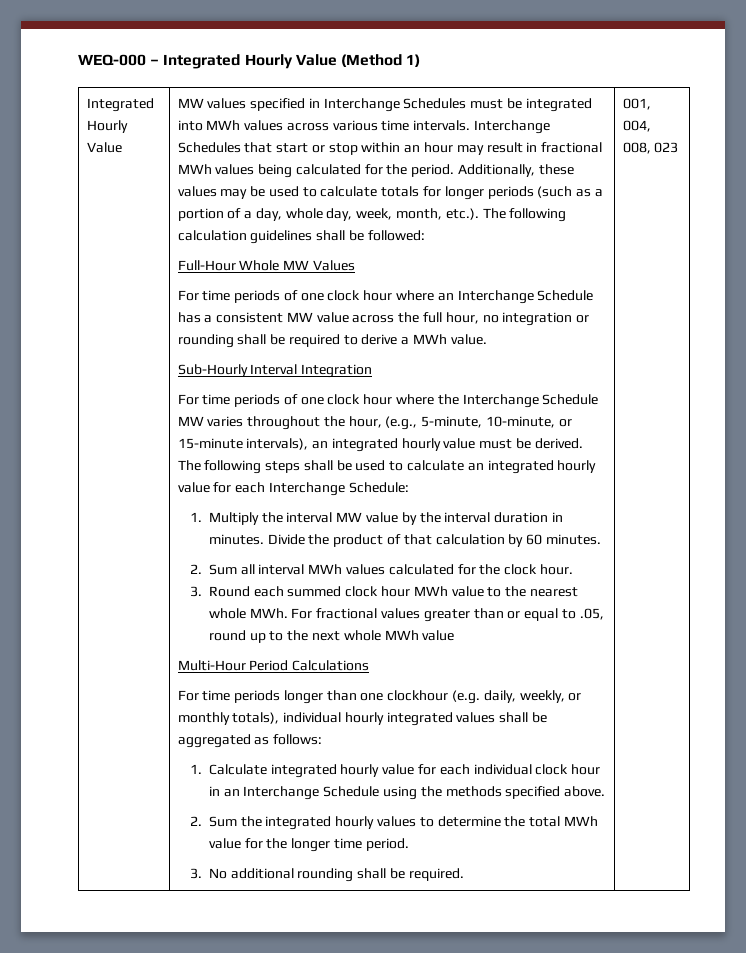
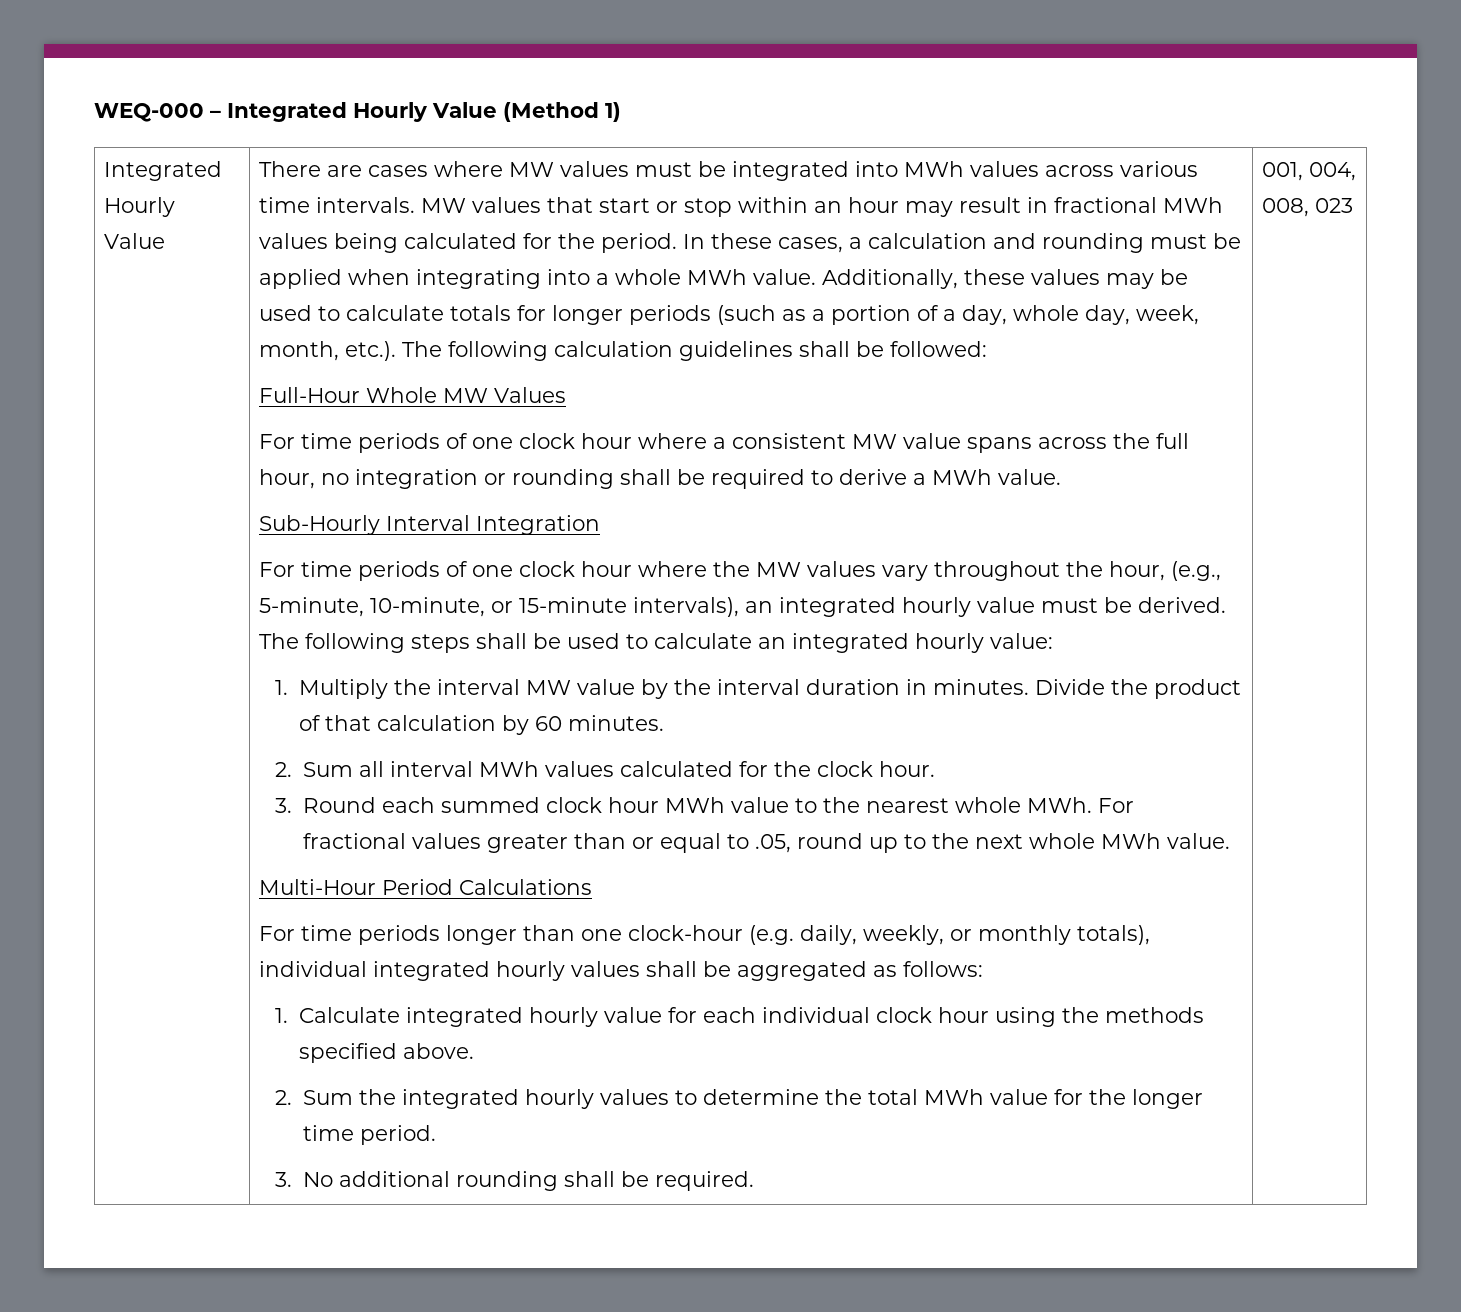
- MW values specified in Interchange Schedules must be integrated into MWh values across various time intervals.
+ There are cases where MW values must be integrated into MWh values across various time intervals.
- Interchange Schedules that start or stop within an hour may result in fractional MWh values being calculated for the period.
+ MW values that start or stop within an hour may result in fractional MWh values being calculated for the period.
+ In these cases, a calculation and rounding must be applied when integrating into a whole MWh value.
- For time periods of one clock hour where an Interchange Schedule has a consistent MW value across the full hour, no integration or rounding shall be required to derive a MWh value.
+ For time periods of one clock hour where a consistent MW value spans across the full hour, no integration or rounding shall be required to derive a MWh value.
- For time periods of one clock hour where the Interchange Schedule MW varies throughout the hour, (e.g., 5-minute, 10-minute, or 15-minute intervals), an integrated hourly value must be derived.
+ For time periods of one clock hour where the MW values vary throughout the hour, (e.g., 5-minute, 10-minute, or 15-minute intervals), an integrated hourly value must be derived.
- The following steps shall be used to calculate an integrated hourly value for each Interchange Schedule:
+ The following steps shall be used to calculate an integrated hourly value:
- 3. Round each summed clock hour MWh value to the nearest whole MWh. For fractional values greater than or equal to .05, round up to the next whole MWh value
+ 3. Round each summed clock hour MWh value to the nearest whole MWh. For fractional values greater than or equal to .05, round up to the next whole MWh value.
- For time periods longer than one clockhour (e.g. daily, weekly, or monthly totals), individual hourly integrated values shall be aggregated as follows:
+ For time periods longer than one clock-hour (e.g. daily, weekly, or monthly totals), individual integrated hourly values shall be aggregated as follows:
- 1. Calculate integrated hourly value for each individual clock hour in an Interchange Schedule using the methods specified above.
+ 1. Calculate integrated hourly value for each individual clock hour using the methods specified above.

